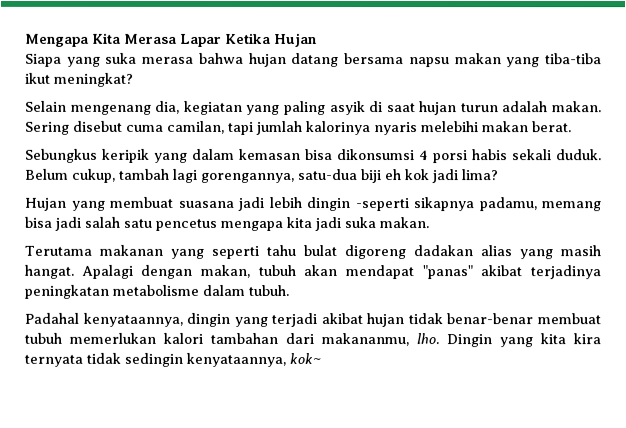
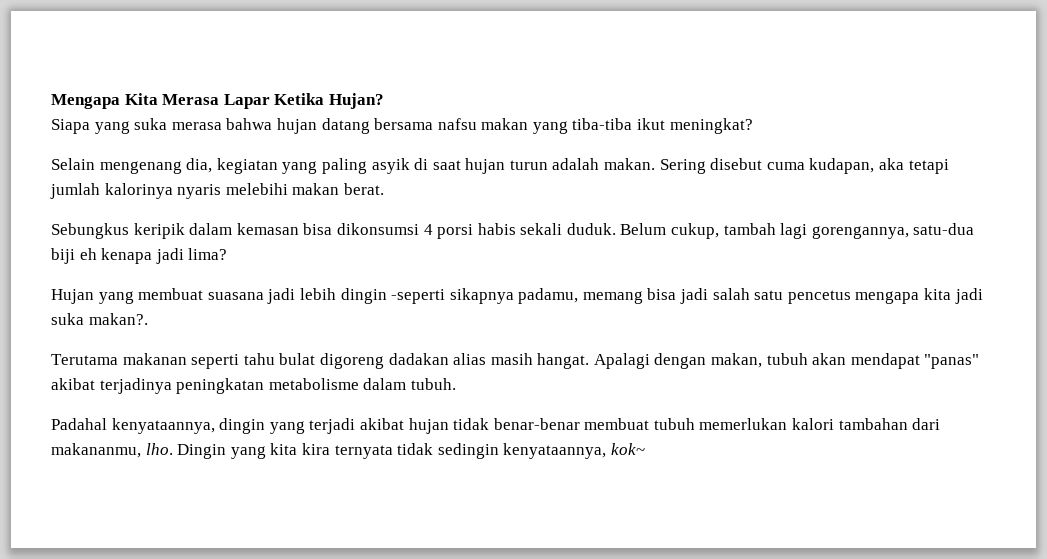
- Mengapa Kita Merasa Lapar Ketika Hujan
+ Mengapa Kita Merasa Lapar Ketika Hujan?
- Siapa yang suka merasa bahwa hujan datang bersama napsu makan yang tiba-tiba ikut meningkat?
+ Siapa yang suka merasa bahwa hujan datang bersama nafsu makan yang tiba-tiba ikut meningkat?
- Sering disebut cuma camilan, tapi jumlah kalorinya nyaris melebihi makan berat.
+ Sering disebut cuma kudapan, aka tetapi jumlah kalorinya nyaris melebihi makan berat.
- Sebungkus keripik yang dalam kemasan bisa dikonsumsi 4 porsi habis sekali duduk.
+ Sebungkus keripik dalam kemasan bisa dikonsumsi 4 porsi habis sekali duduk.
- Belum cukup, tambah lagi gorengannya, satu-dua biji eh kok jadi lima?
+ Belum cukup, tambah lagi gorengannya, satu-dua biji eh kenapa jadi lima?
- Hujan yang membuat suasana jadi lebih dingin -seperti sikapnya padamu, memang bisa jadi salah satu pencetus mengapa kita jadi suka makan.
+ Hujan yang membuat suasana jadi lebih dingin -seperti sikapnya padamu, memang bisa jadi salah satu pencetus mengapa kita jadi suka makan?.
- Terutama makanan yang seperti tahu bulat digoreng dadakan alias yang masih hangat.
+ Terutama makanan seperti tahu bulat digoreng dadakan alias masih hangat.

